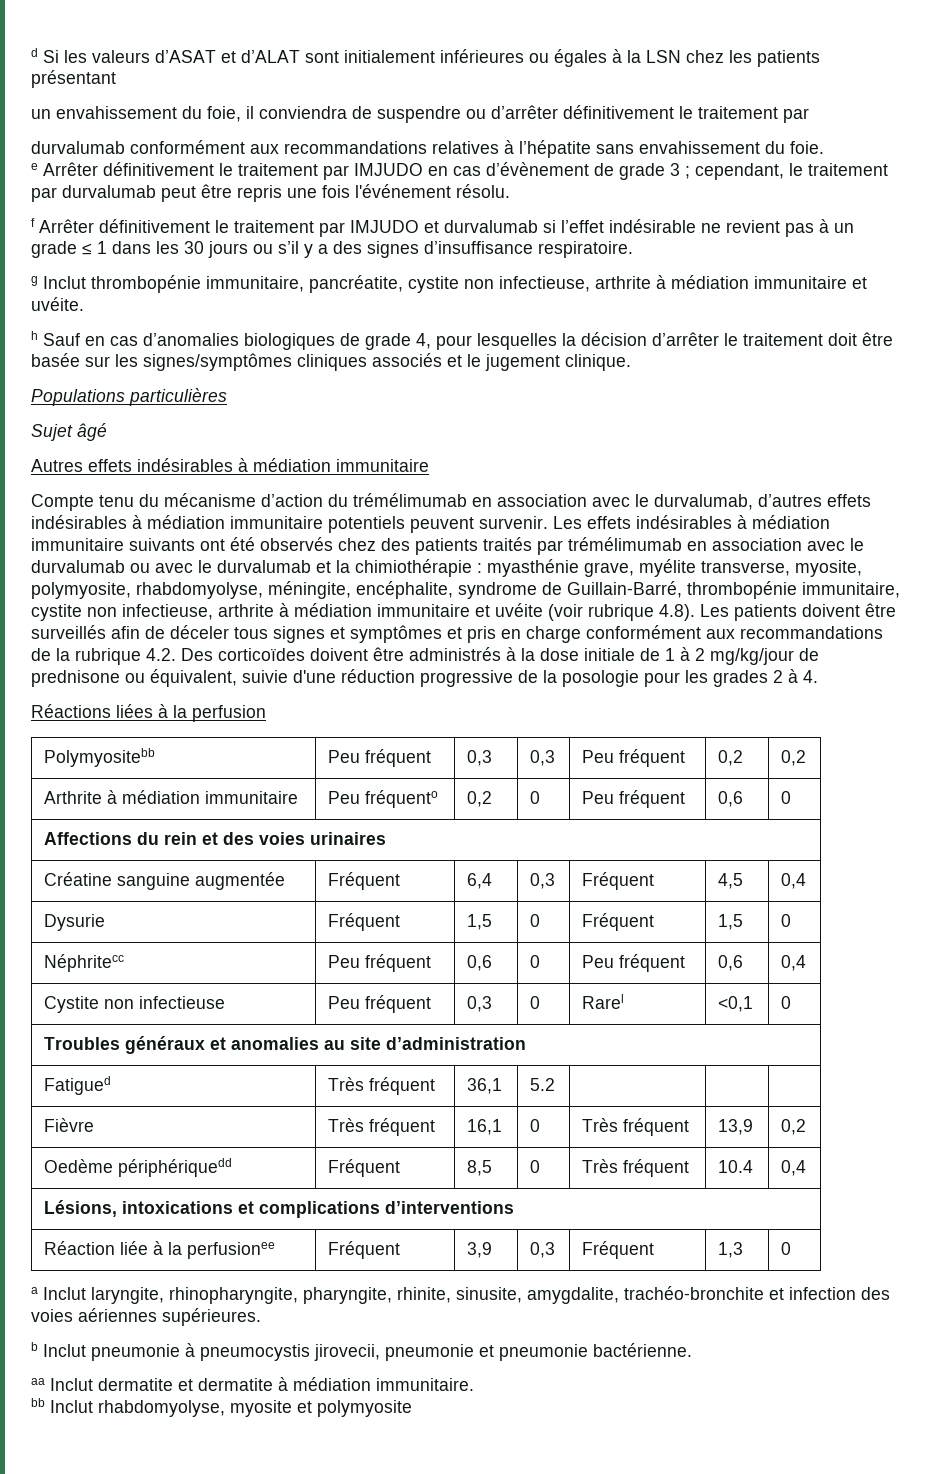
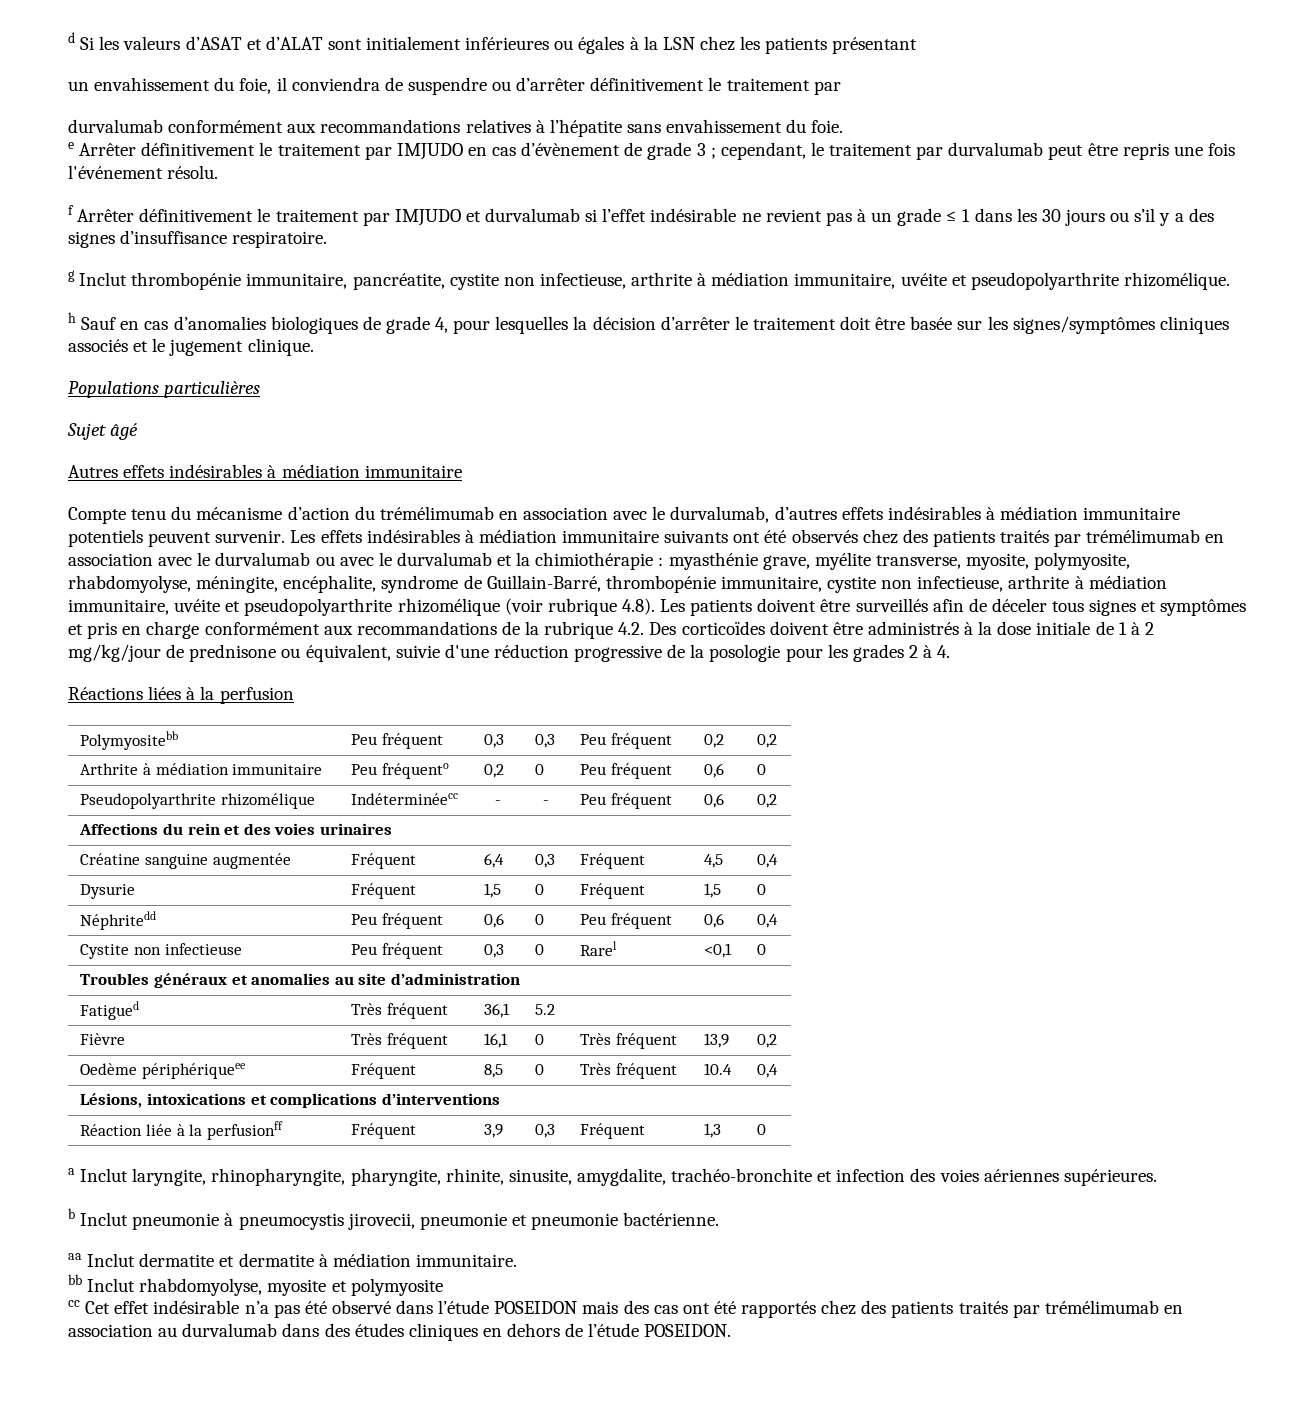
- g Inclut thrombopénie immunitaire, pancréatite, cystite non infectieuse, arthrite à médiation immunitaire et uvéite.
+ g Inclut thrombopénie immunitaire, pancréatite, cystite non infectieuse, arthrite à médiation immunitaire, uvéite et pseudopolyarthrite rhizomélique.
- myasthénie grave, myélite transverse, myosite, polymyosite, rhabdomyolyse, méningite, encéphalite, syndrome de Guillain-Barré, thrombopénie immunitaire, cystite non infectieuse, arthrite à médiation immunitaire et uvéite (voir rubrique 4.8). Les patients doivent être surveillés afin de déceler tous signes et symptômes et pris en charge conformément aux recommandations de la rubrique 4.2. Des corticoïdes doivent être administrés à la dose initiale de 1 à 2 mg/kg/jour de prednisone ou équivalent, suivie d'une réduction progressive de la posologie pour les grades 2 à 4.
+ myasthénie grave, myélite transverse, myosite, polymyosite, rhabdomyolyse, méningite, encéphalite, syndrome de Guillain-Barré, thrombopénie immunitaire, cystite non infectieuse, arthrite à médiation immunitaire, uvéite et pseudopolyarthrite rhizomélique (voir rubrique 4.8). Les patients doivent être surveillés afin de déceler tous signes et symptômes et pris en charge conformément aux recommandations de la rubrique 4.2. Des corticoïdes doivent être administrés à la dose initiale de 1 à 2 mg/kg/jour de prednisone ou équivalent, suivie d'une réduction progressive de la posologie pour les grades 2 à 4.
+ Pseudopolyarthrite rhizomélique | Indéterminéecc | - | - | Peu fréquent | 0,6 | 0,2
- Néphritecc | Peu fréquent | 0,6 | 0 | Peu fréquent | 0,6 | 0,4
+ Néphritedd | Peu fréquent | 0,6 | 0 | Peu fréquent | 0,6 | 0,4
- Oedème périphériquedd | Fréquent | 8,5 | 0 | Très fréquent | 10.4 | 0,4
+ Oedème périphériqueee | Fréquent | 8,5 | 0 | Très fréquent | 10.4 | 0,4
- Réaction liée à la perfusionee | Fréquent | 3,9 | 0,3 | Fréquent | 1,3 | 0
+ Réaction liée à la perfusionff | Fréquent | 3,9 | 0,3 | Fréquent | 1,3 | 0
+ cc Cet effet indésirable n’a pas été observé dans l’étude POSEIDON mais des cas ont été rapportés chez des patients traités par trémélimumab en association au durvalumab dans des études cliniques en dehors de l’étude POSEIDON.

